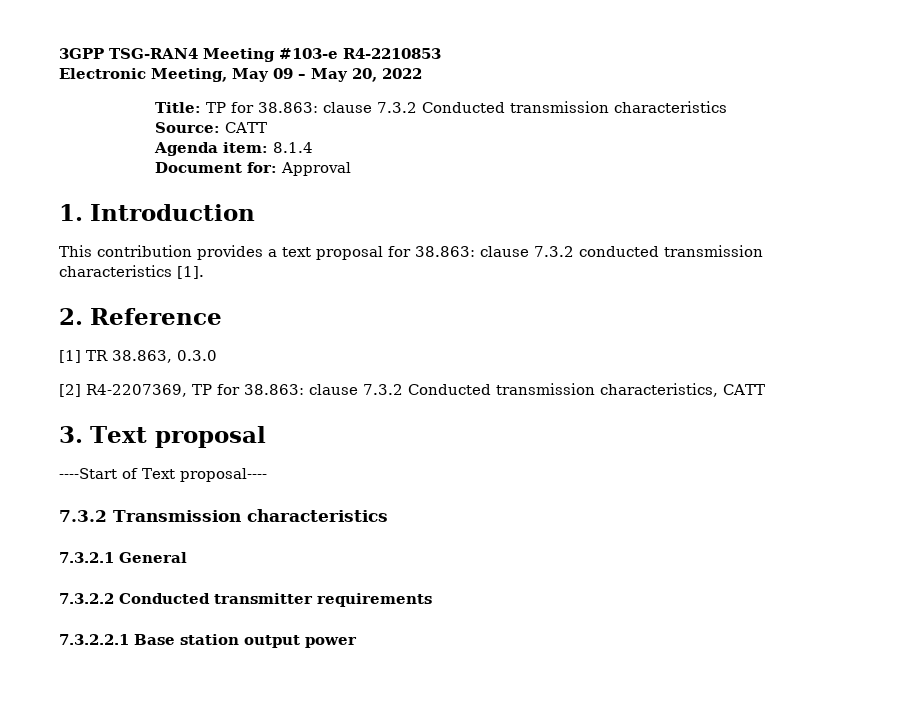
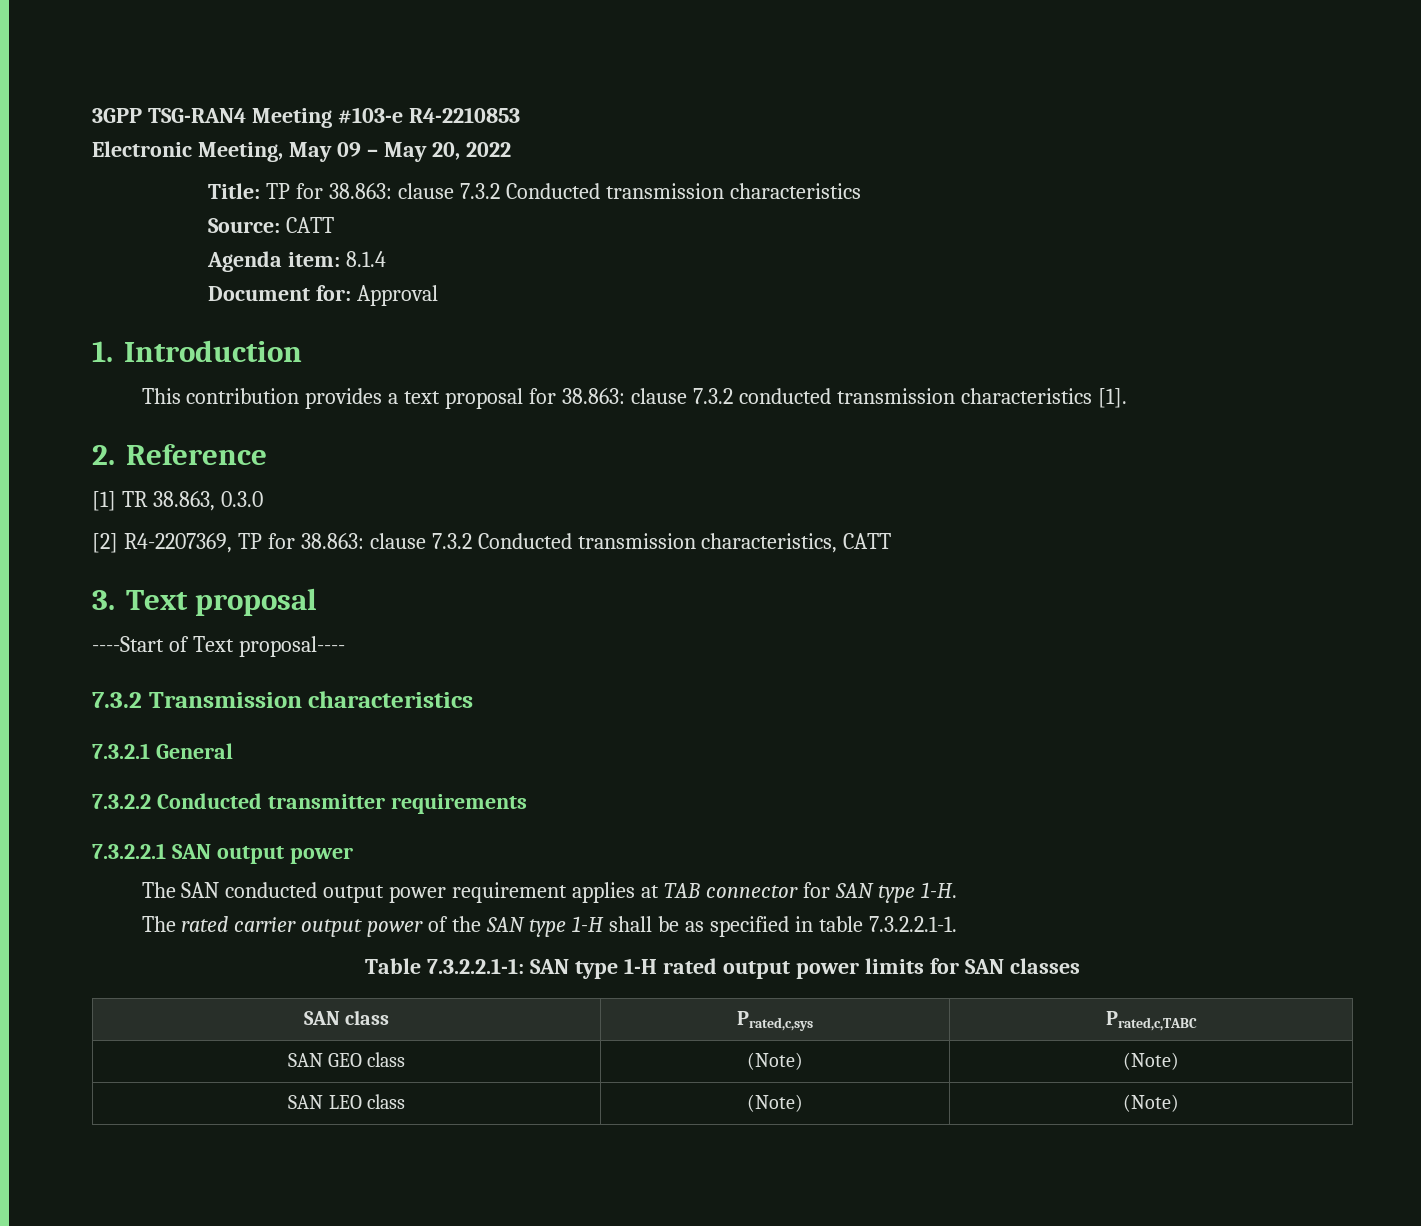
- 7.3.2.2.1 Base station output power
+ 7.3.2.2.1 SAN output power
+ The SAN conducted output power requirement applies at TAB connector for SAN type 1-H.
+ The rated carrier output power of the SAN type 1-H shall be as specified in table 7.3.2.2.1-1.
+ Table 7.3.2.2.1-1: SAN type 1-H rated output power limits for SAN classes
+ SAN class | Prated,c,sys | Prated,c,TABC
+ SAN GEO class | (Note) | (Note)
+ SAN LEO class | (Note) | (Note)

